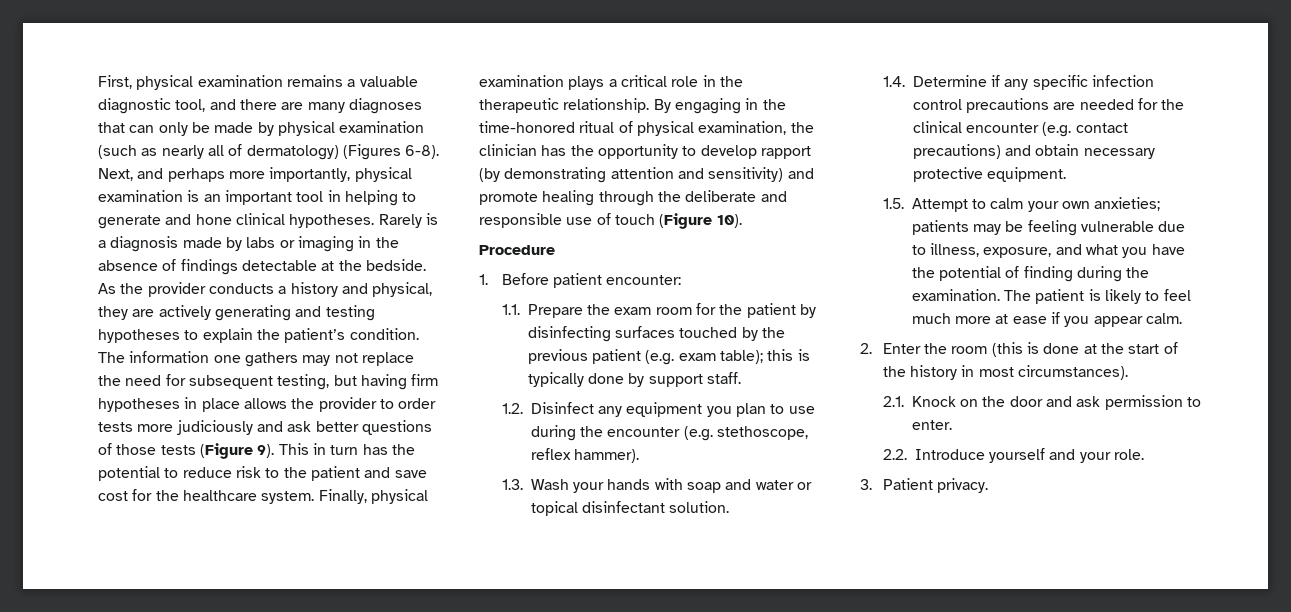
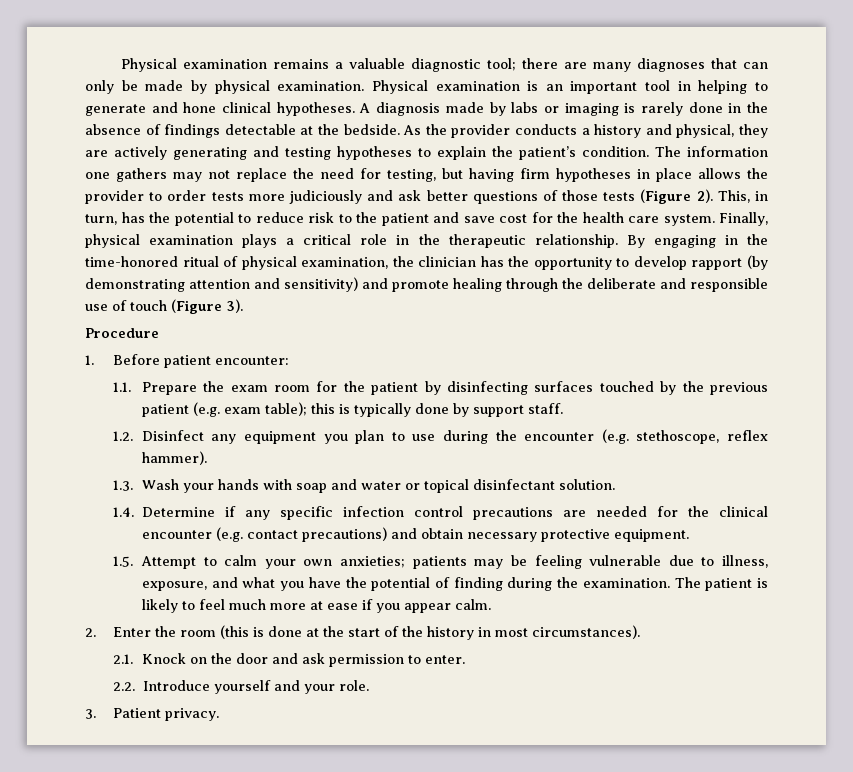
- First, physical examination remains a valuable diagnostic tool, and there are many diagnoses that can only be made by physical examination (such as nearly all of dermatology) (Figures 6-8). Next, and perhaps more importantly, physical examination is an important tool in helping to generate and hone clinical hypotheses.
+ Physical examination remains a valuable diagnostic tool; there are many diagnoses that can only be made by physical examination. Physical examination is an important tool in helping to generate and hone clinical hypotheses.
- Rarely is a diagnosis made by labs or imaging in the absence of findings detectable at the bedside.
+ A diagnosis made by labs or imaging is rarely done in the absence of findings detectable at the bedside.
- The information one gathers may not replace the need for subsequent testing, but having firm hypotheses in place allows the provider to order tests more judiciously and ask better questions of those tests (Figure 9). This in turn has the potential to reduce risk to the patient and save cost for the healthcare system.
+ The information one gathers may not replace the need for testing, but having firm hypotheses in place allows the provider to order tests more judiciously and ask better questions of those tests (Figure 2). This, in turn, has the potential to reduce risk to the patient and save cost for the health care system.
- By engaging in the time-honored ritual of physical examination, the clinician has the opportunity to develop rapport (by demonstrating attention and sensitivity) and promote healing through the deliberate and responsible use of touch (Figure 10).
+ By engaging in the time-honored ritual of physical examination, the clinician has the opportunity to develop rapport (by demonstrating attention and sensitivity) and promote healing through the deliberate and responsible use of touch (Figure 3).

